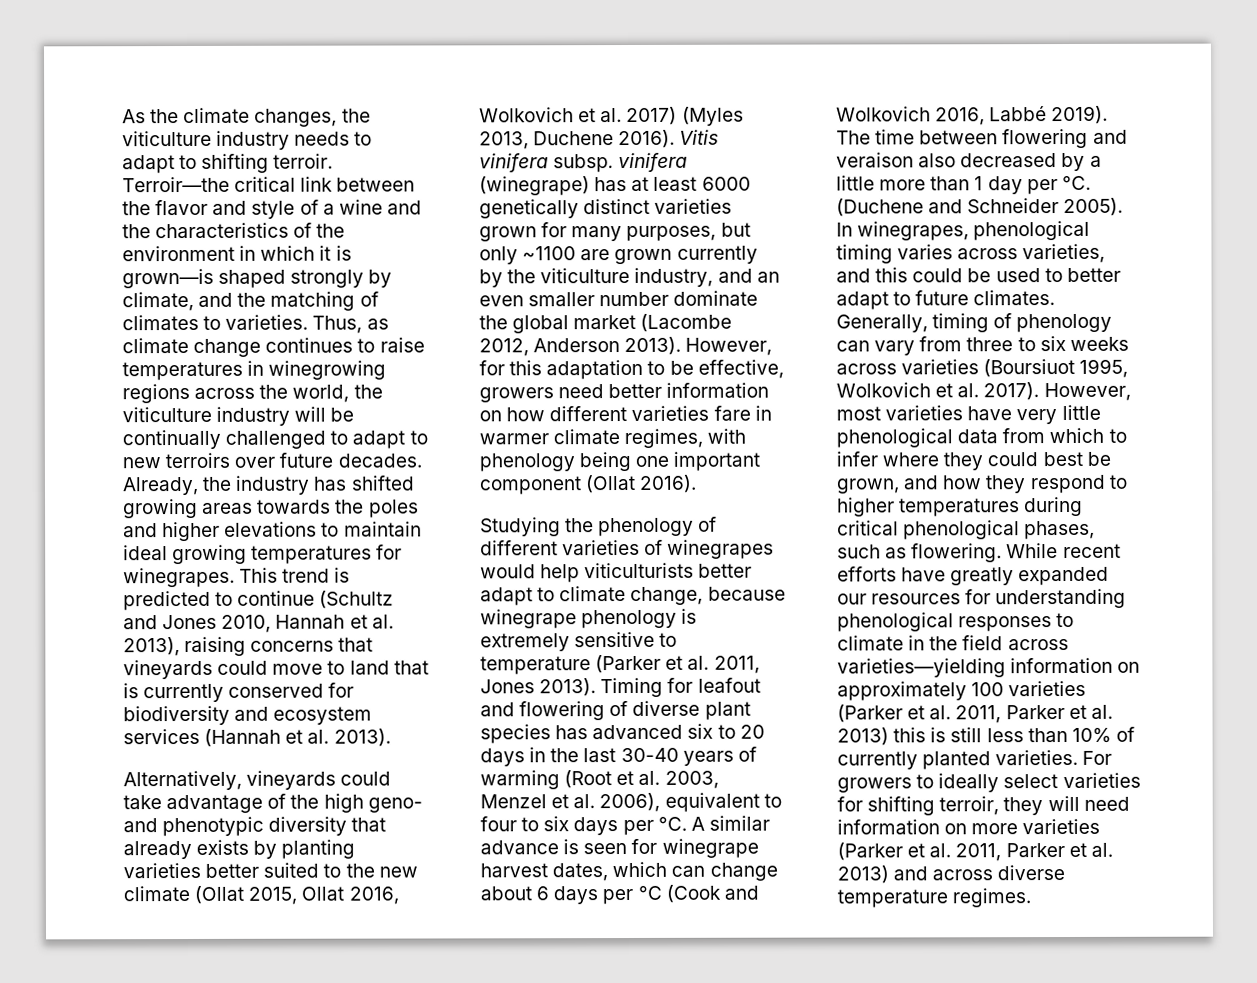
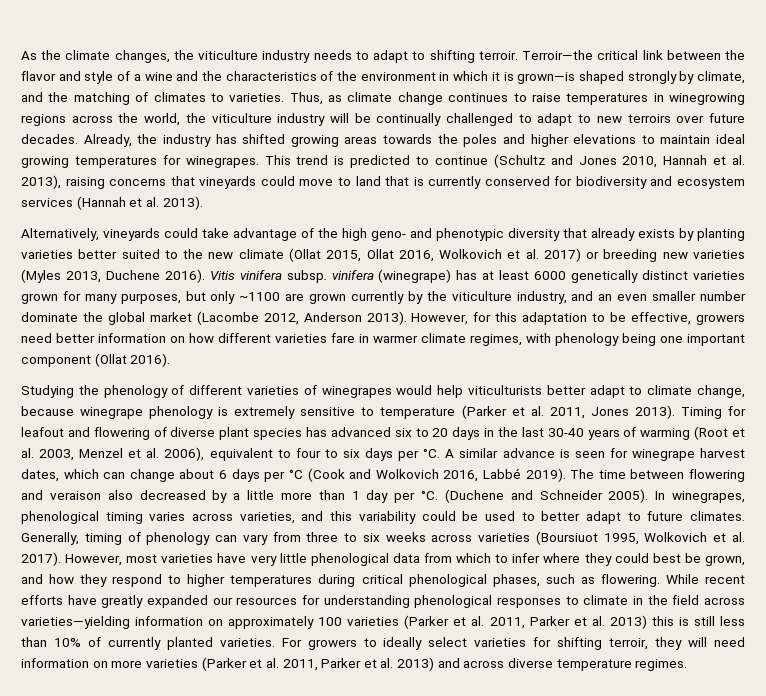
- Alternatively, vineyards could take advantage of the high geno- and phenotypic diversity that already exists by planting varieties better suited to the new climate (Ollat 2015, Ollat 2016, Wolkovich et al. 2017) (Myles 2013, Duchene 2016).
+ Alternatively, vineyards could take advantage of the high geno- and phenotypic diversity that already exists by planting varieties better suited to the new climate (Ollat 2015, Ollat 2016, Wolkovich et al. 2017) or breeding new varieties (Myles 2013, Duchene 2016).
- In winegrapes, phenological timing varies across varieties, and this could be used to better adapt to future climates.
+ In winegrapes, phenological timing varies across varieties, and this variability could be used to better adapt to future climates.

